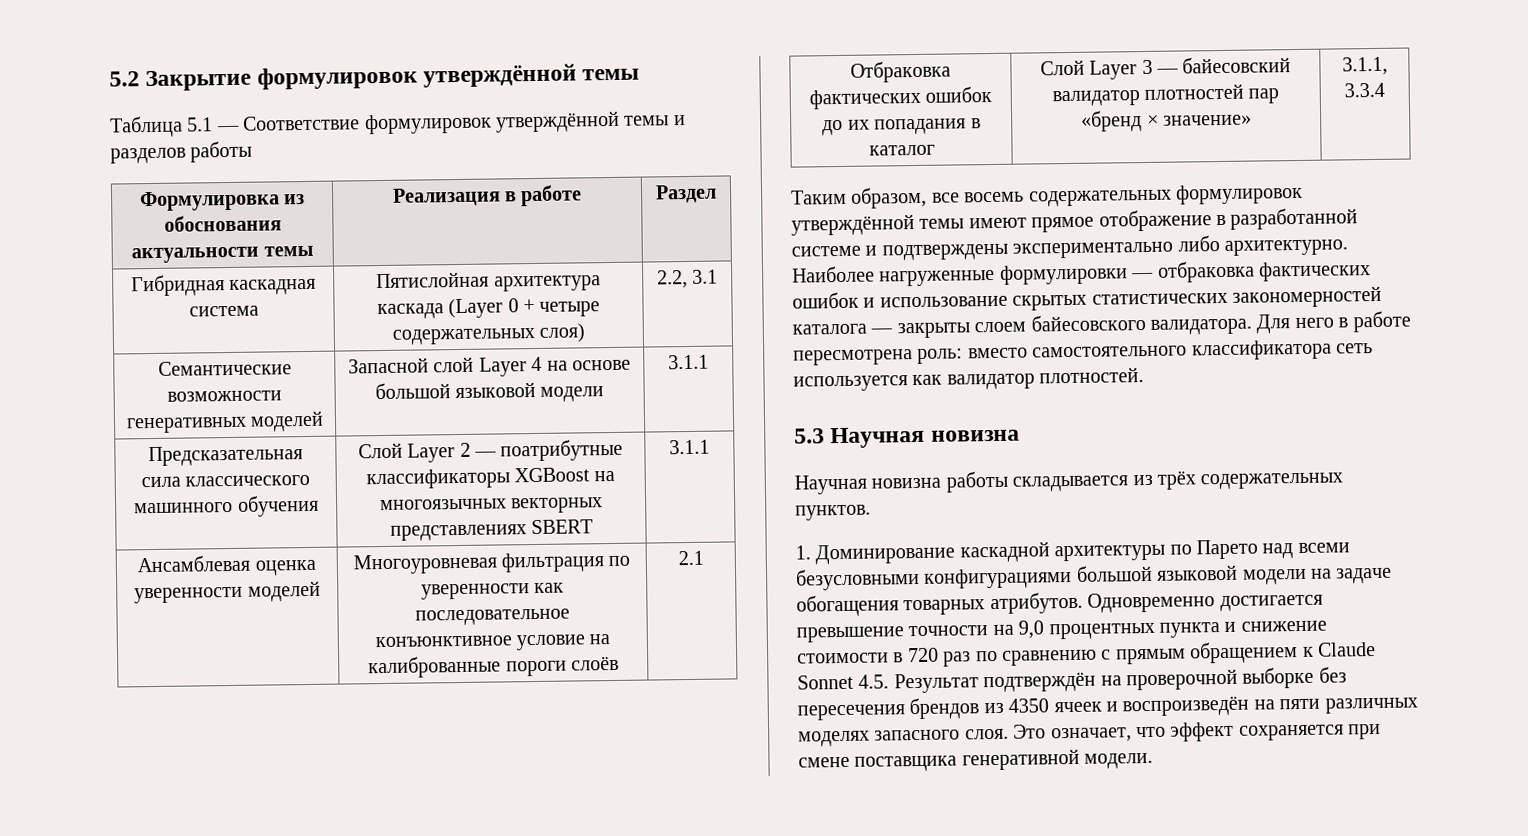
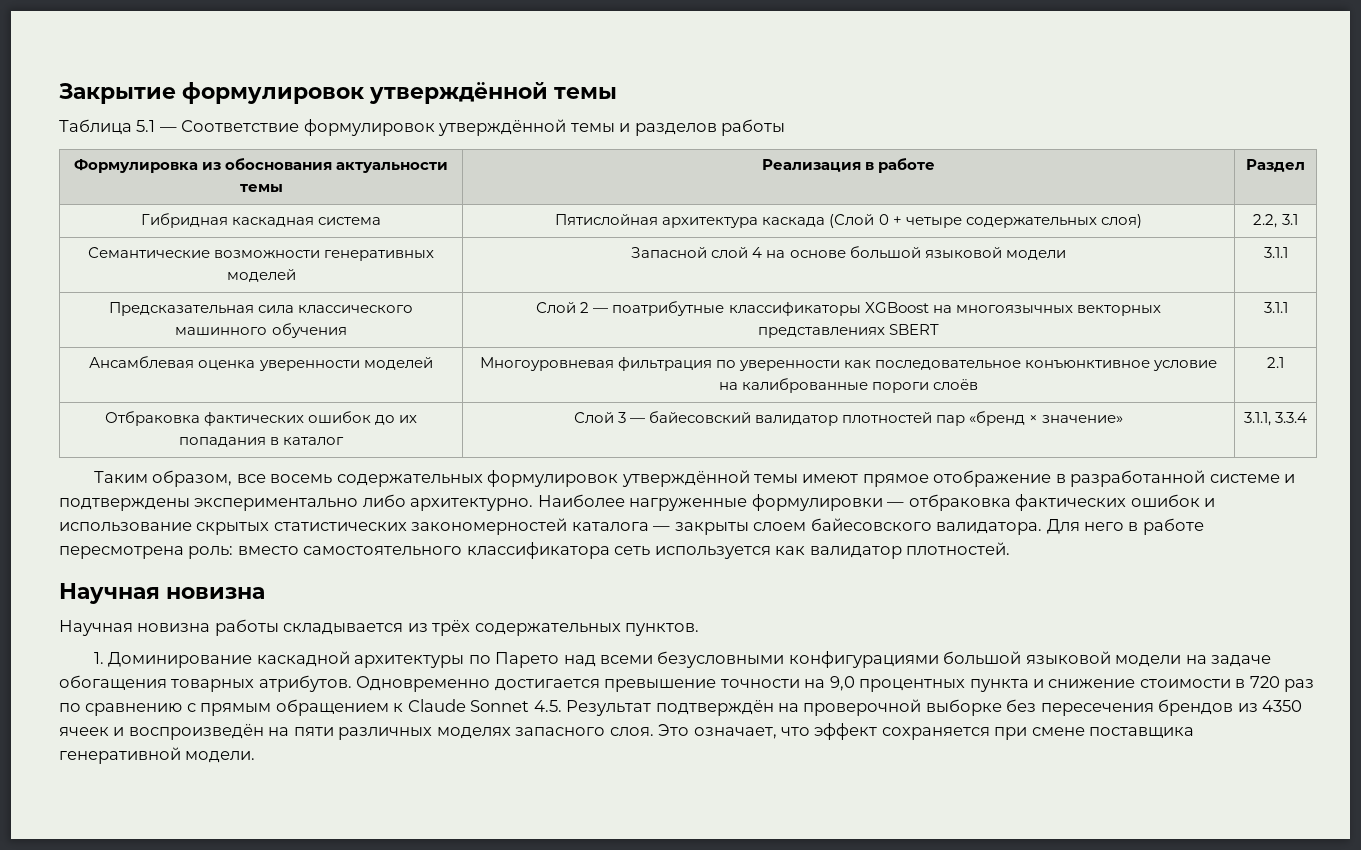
- 5.2 Закрытие формулировок утверждённой темы
+ Закрытие формулировок утверждённой темы
- Гибридная каскадная система | Пятислойная архитектура каскада (Layer 0 + четыре содержательных слоя) | 2.2, 3.1
+ Гибридная каскадная система | Пятислойная архитектура каскада (Слой 0 + четыре содержательных слоя) | 2.2, 3.1
- Семантические возможности генеративных моделей | Запасной слой Layer 4 на основе большой языковой модели | 3.1.1
+ Семантические возможности генеративных моделей | Запасной слой 4 на основе большой языковой модели | 3.1.1
- Предсказательная сила классического машинного обучения | Слой Layer 2 — поатрибутные классификаторы XGBoost на многоязычных векторных представлениях SBERT | 3.1.1
+ Предсказательная сила классического машинного обучения | Слой 2 — поатрибутные классификаторы XGBoost на многоязычных векторных представлениях SBERT | 3.1.1
- Отбраковка фактических ошибок до их попадания в каталог | Слой Layer 3 — байесовский валидатор плотностей пар «бренд × значение» | 3.1.1, 3.3.4
+ Отбраковка фактических ошибок до их попадания в каталог | Слой 3 — байесовский валидатор плотностей пар «бренд × значение» | 3.1.1, 3.3.4
  Для него в работе пересмотрена роль: вместо самостоятельного классификатора сеть используется как валидатор плотностей.
- 5.3 Научная новизна
+ Научная новизна

